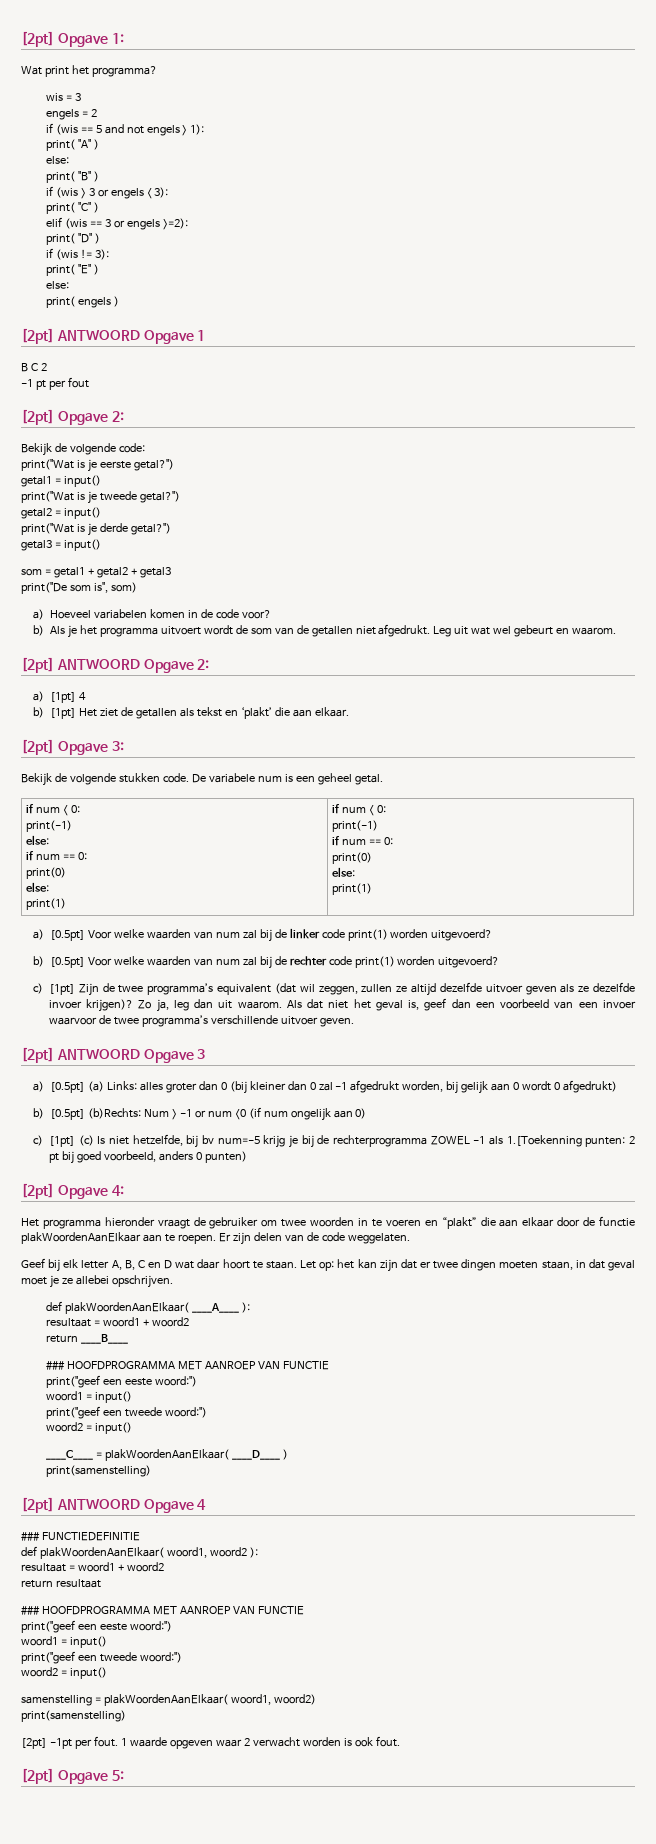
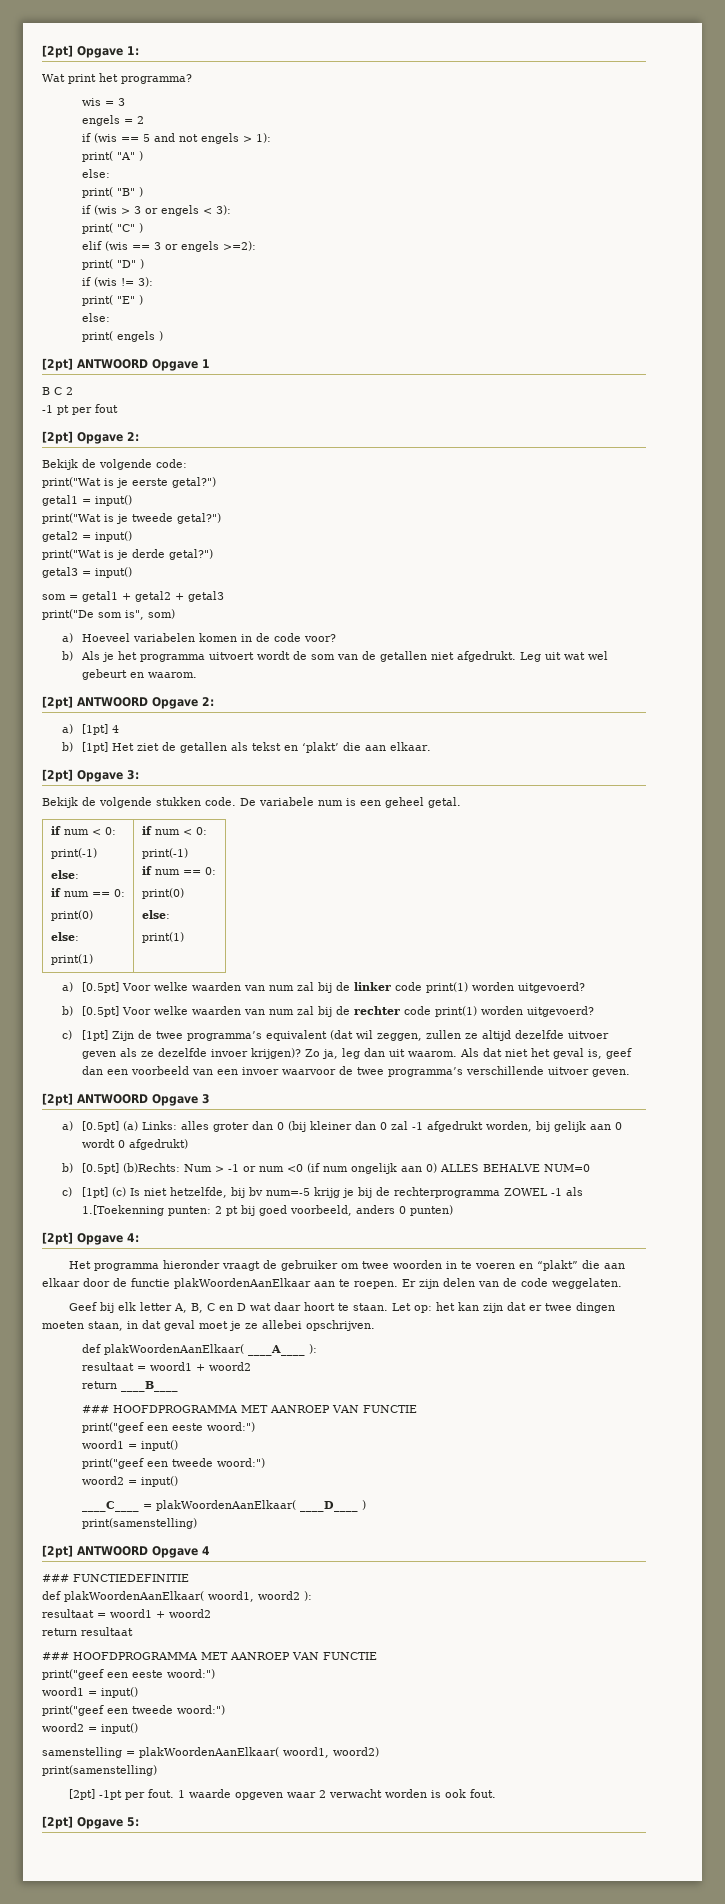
- b) [0.5pt] (b)Rechts: Num > -1 or num <0 (if num ongelijk aan 0)
+ b) [0.5pt] (b)Rechts: Num > -1 or num <0 (if num ongelijk aan 0) ALLES BEHALVE NUM=0

